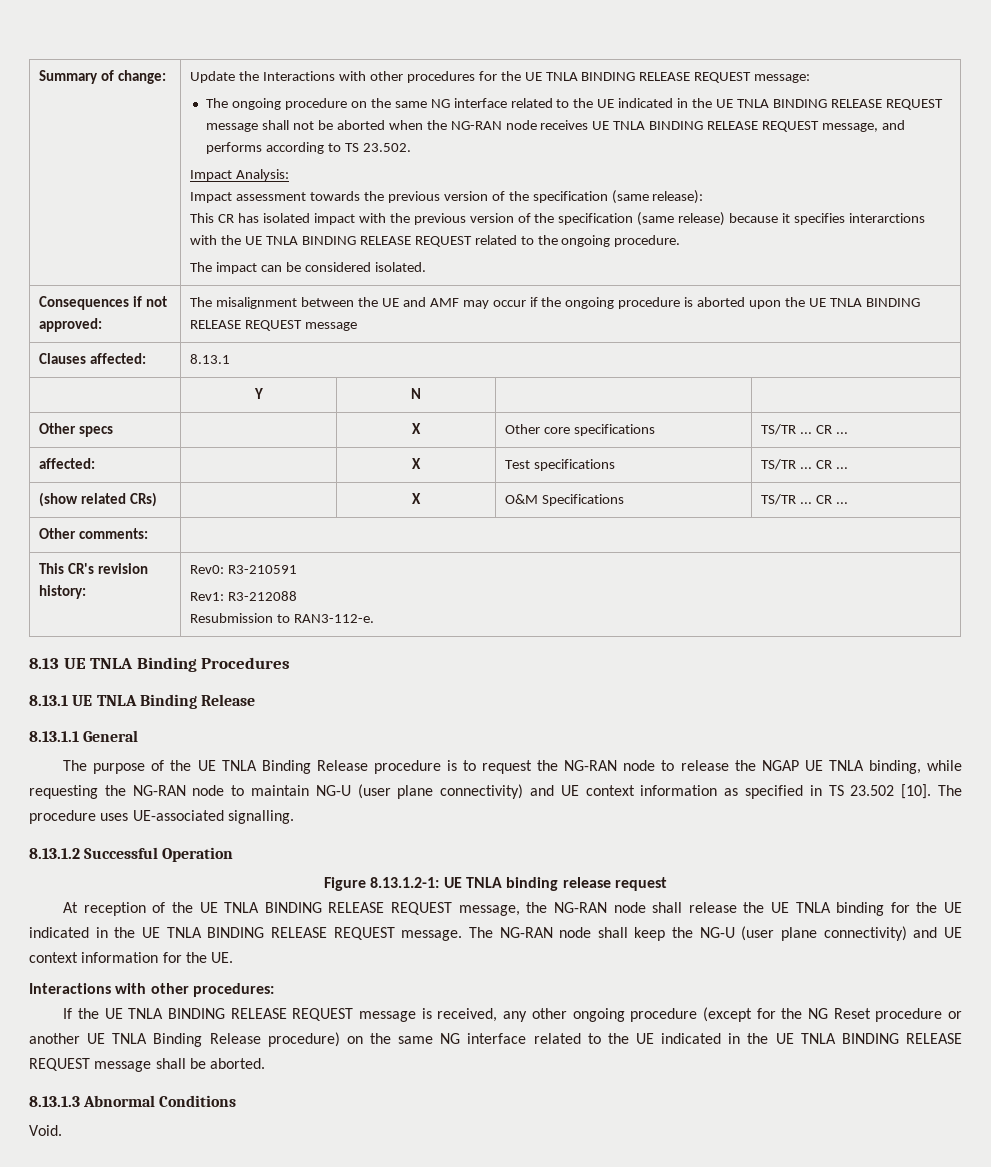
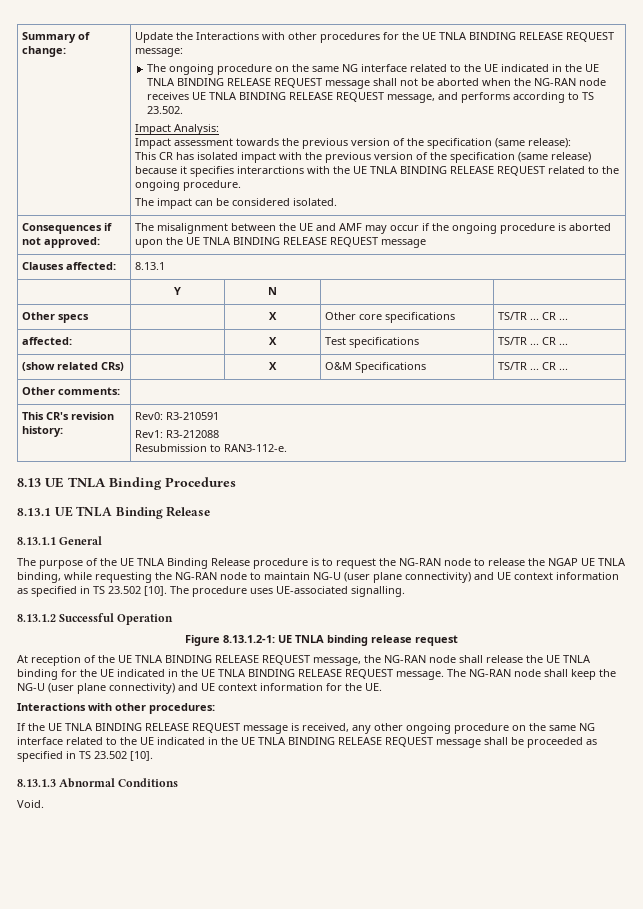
- If the UE TNLA BINDING RELEASE REQUEST message is received, any other ongoing procedure (except for the NG Reset procedure or another UE TNLA Binding Release procedure) on the same NG interface related to the UE indicated in the UE TNLA BINDING RELEASE REQUEST message shall be aborted.
+ If the UE TNLA BINDING RELEASE REQUEST message is received, any other ongoing procedure on the same NG interface related to the UE indicated in the UE TNLA BINDING RELEASE REQUEST message shall be proceeded as specified in TS 23.502 [10].

